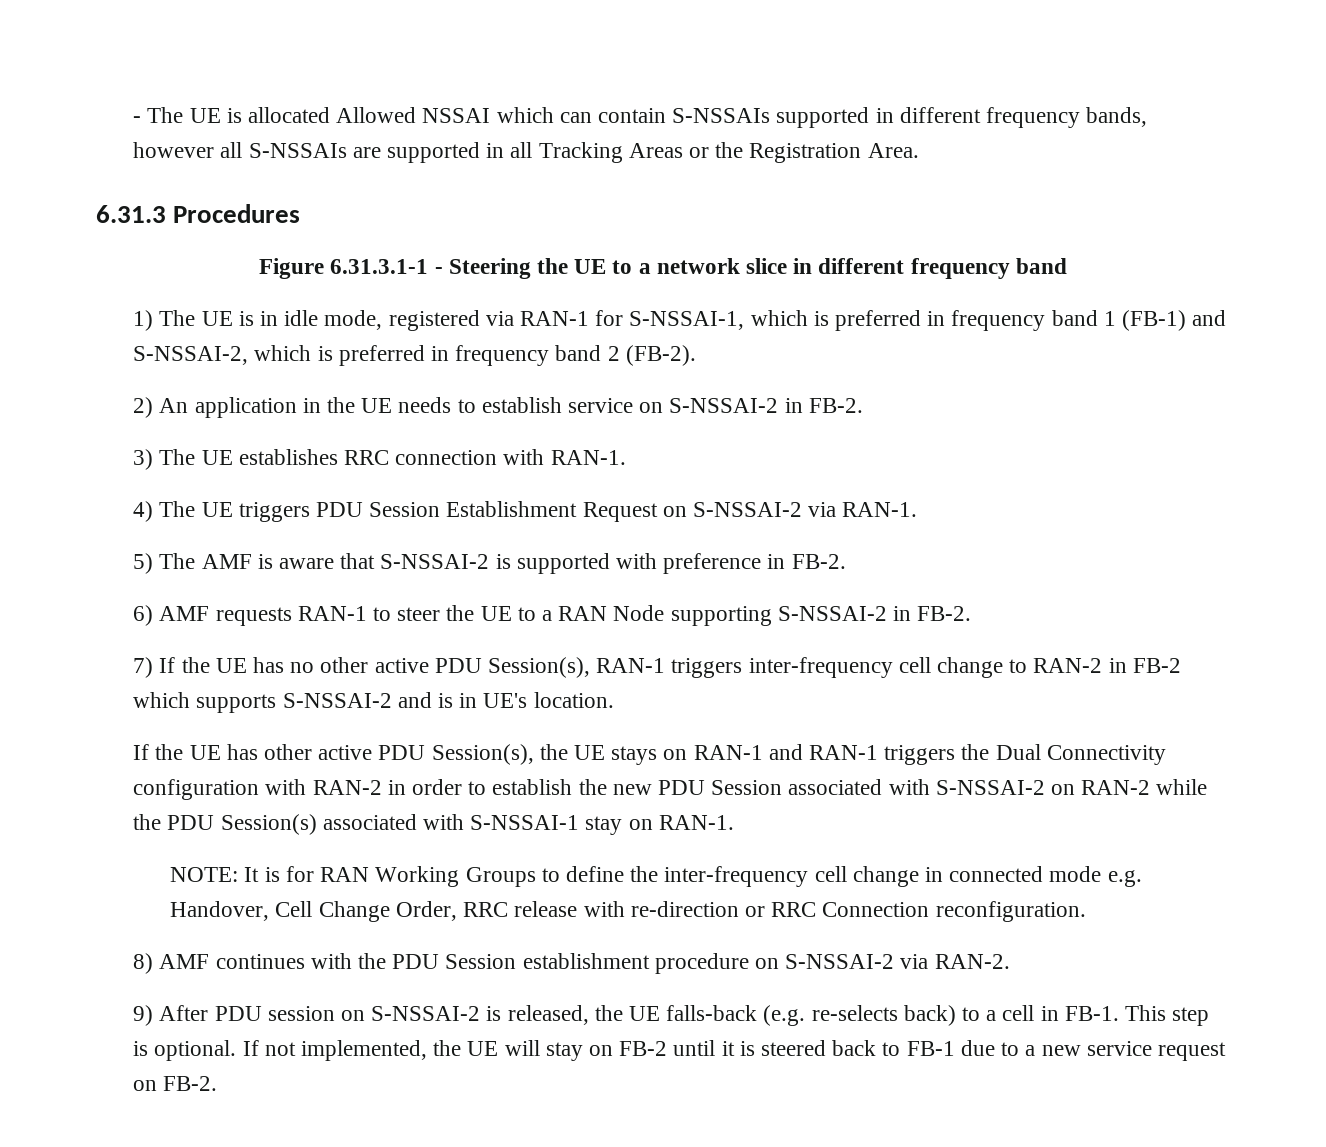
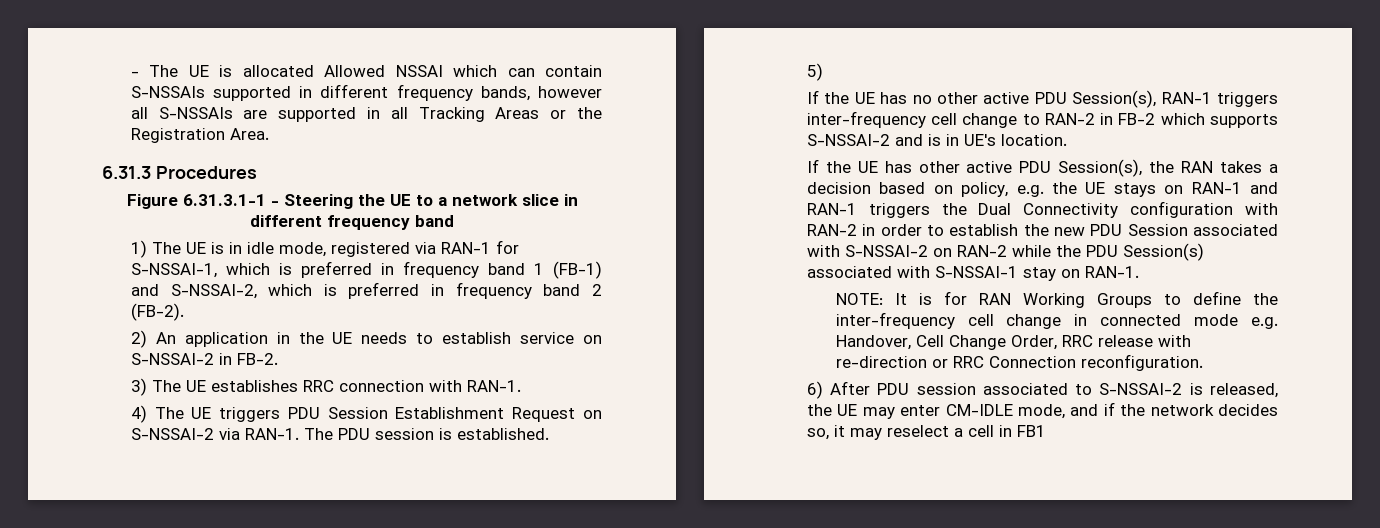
- 4) The UE triggers PDU Session Establishment Request on S-NSSAI-2 via RAN-1.
- 5) The AMF is aware that S-NSSAI-2 is supported with preference in FB-2.
- 6) AMF requests RAN-1 to steer the UE to a RAN Node supporting S-NSSAI-2 in FB-2.
- 7) If the UE has no other active PDU Session(s), RAN-1 triggers inter-frequency cell change to RAN-2 in FB-2 which supports S-NSSAI-2 and is in UE's location.
+ 4) The UE triggers PDU Session Establishment Request on S-NSSAI-2 via RAN-1. The PDU session is established.
+ 5)
+ If the UE has no other active PDU Session(s), RAN-1 triggers inter-frequency cell change to RAN-2 in FB-2 which supports S-NSSAI-2 and is in UE's location.
- If the UE has other active PDU Session(s), the UE stays on RAN-1 and RAN-1 triggers the Dual Connectivity configuration with RAN-2 in order to establish the new PDU Session associated with S-NSSAI-2 on RAN-2 while the PDU Session(s) associated with S-NSSAI-1 stay on RAN-1.
+ If the UE has other active PDU Session(s), the RAN takes a decision based on policy, e.g. the UE stays on RAN-1 and RAN-1 triggers the Dual Connectivity configuration with RAN-2 in order to establish the new PDU Session associated with S-NSSAI-2 on RAN-2 while the PDU Session(s) associated with S-NSSAI-1 stay on RAN-1.
- 8) AMF continues with the PDU Session establishment procedure on S-NSSAI-2 via RAN-2.
- 9) After PDU session on S-NSSAI-2 is released, the UE falls-back (e.g. re-selects back) to a cell in FB-1. This step is optional. If not implemented, the UE will stay on FB-2 until it is steered back to FB-1 due to a new service request on FB-2.
+ 6) After PDU session associated to S-NSSAI-2 is released, the UE may enter CM-IDLE mode, and if the network decides so, it may reselect a cell in FB1

